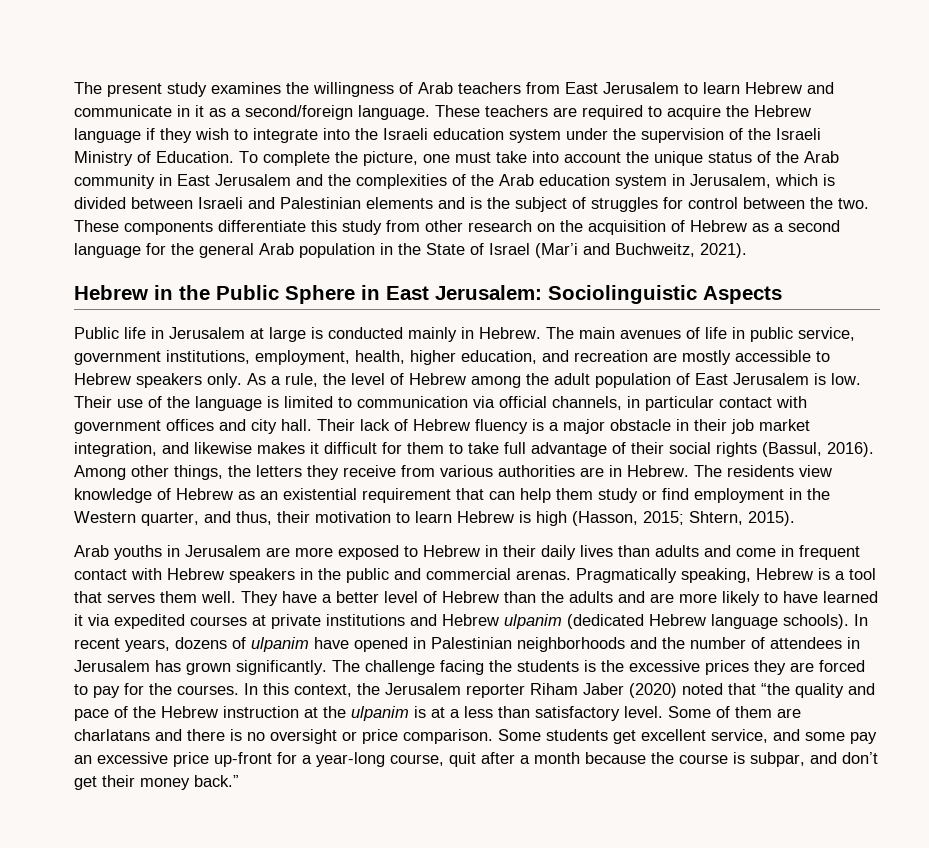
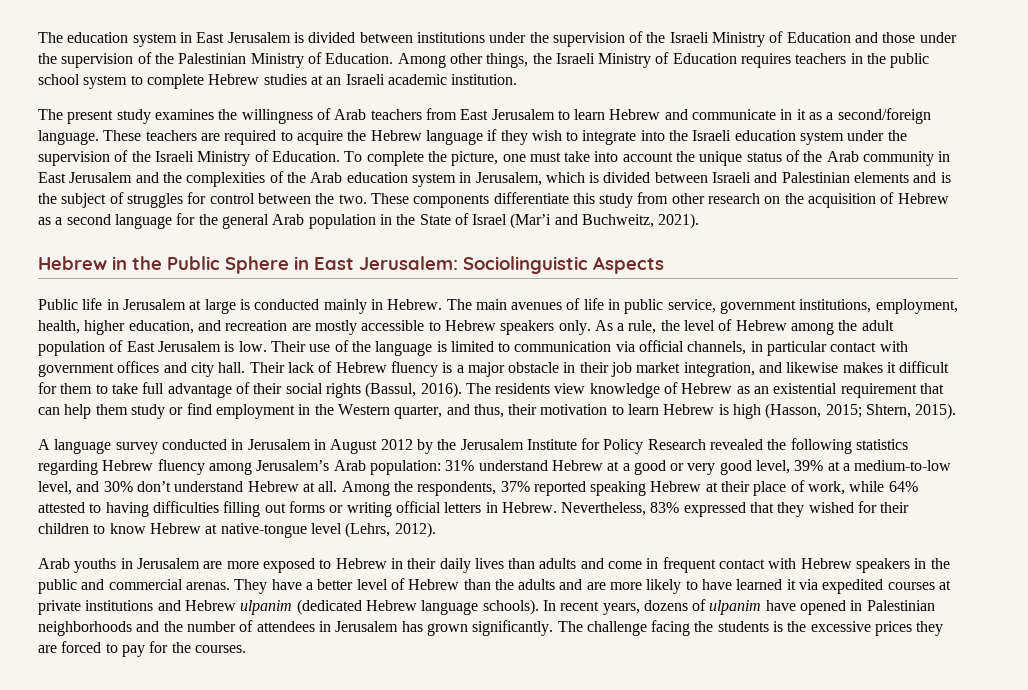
+ The education system in East Jerusalem is divided between institutions under the supervision of the Israeli Ministry of Education and those under the supervision of the Palestinian Ministry of Education. Among other things, the Israeli Ministry of Education requires teachers in the public school system to complete Hebrew studies at an Israeli academic institution.
- Among other things, the letters they receive from various authorities are in Hebrew.
+ A language survey conducted in Jerusalem in August 2012 by the Jerusalem Institute for Policy Research revealed the following statistics regarding Hebrew fluency among Jerusalem’s Arab population: 31% understand Hebrew at a good or very good level, 39% at a medium-to-low level, and 30% don’t understand Hebrew at all. Among the respondents, 37% reported speaking Hebrew at their place of work, while 64% attested to having difficulties filling out forms or writing official letters in Hebrew. Nevertheless, 83% expressed that they wished for their children to know Hebrew at native-tongue level (Lehrs, 2012).
- Pragmatically speaking, Hebrew is a tool that serves them well.
- In this context, the Jerusalem reporter Riham Jaber (2020) noted that “the quality and pace of the Hebrew instruction at the ulpanim is at a less than satisfactory level. Some of them are charlatans and there is no oversight or price comparison. Some students get excellent service, and some pay an excessive price up-front for a year-long course, quit after a month because the course is subpar, and don’t get their money back.”

